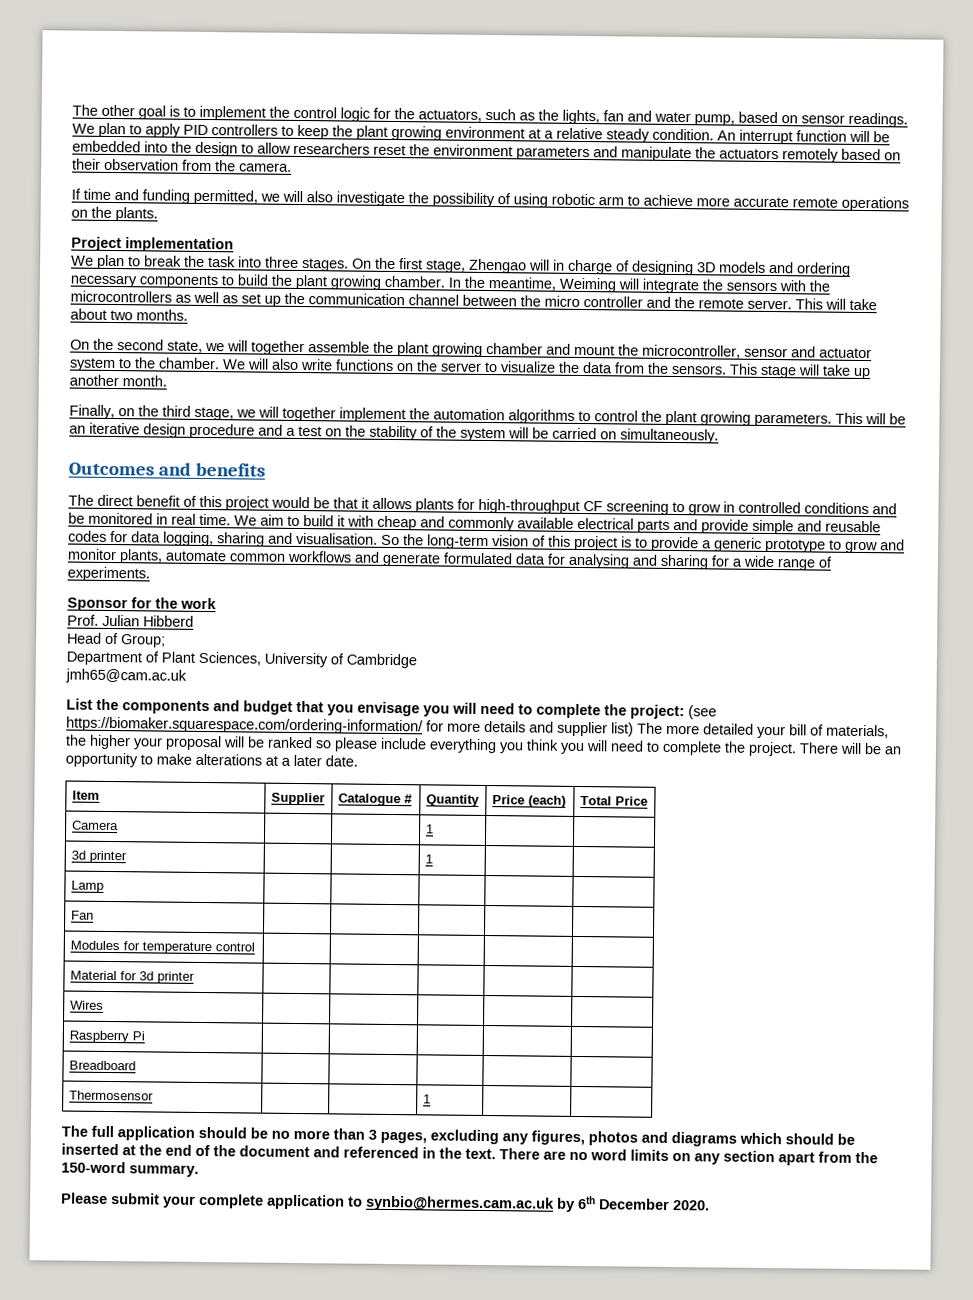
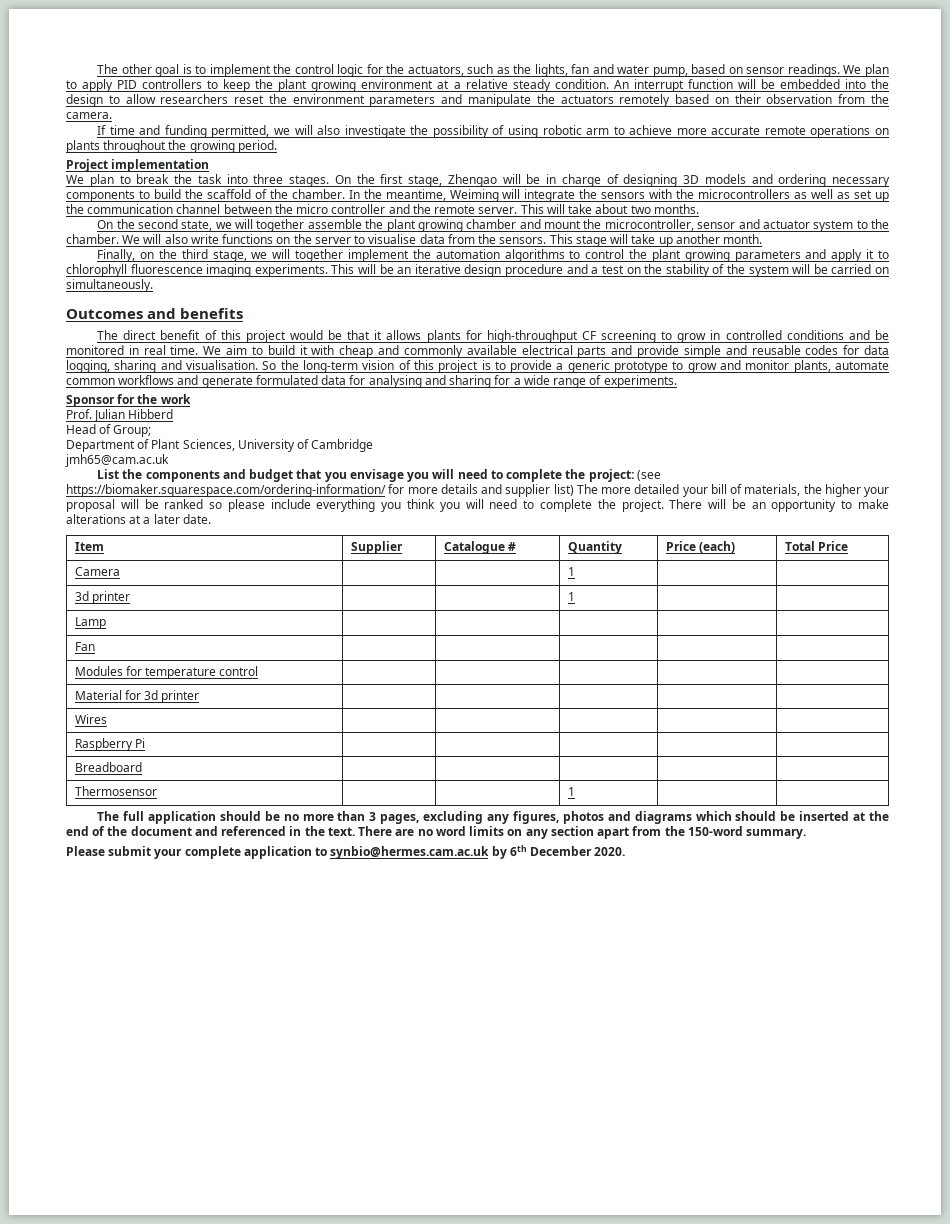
- If time and funding permitted, we will also investigate the possibility of using robotic arm to achieve more accurate remote operations on the plants.
+ If time and funding permitted, we will also investigate the possibility of using robotic arm to achieve more accurate remote operations on plants throughout the growing period.
- On the first stage, Zhengao will in charge of designing 3D models and ordering necessary components to build the plant growing chamber.
+ On the first stage, Zhengao will be in charge of designing 3D models and ordering necessary components to build the scaffold of the chamber.
- We will also write functions on the server to visualize the data from the sensors.
+ We will also write functions on the server to visualise data from the sensors.
- Finally, on the third stage, we will together implement the automation algorithms to control the plant growing parameters.
+ Finally, on the third stage, we will together implement the automation algorithms to control the plant growing parameters and apply it to chlorophyll fluorescence imaging experiments.

